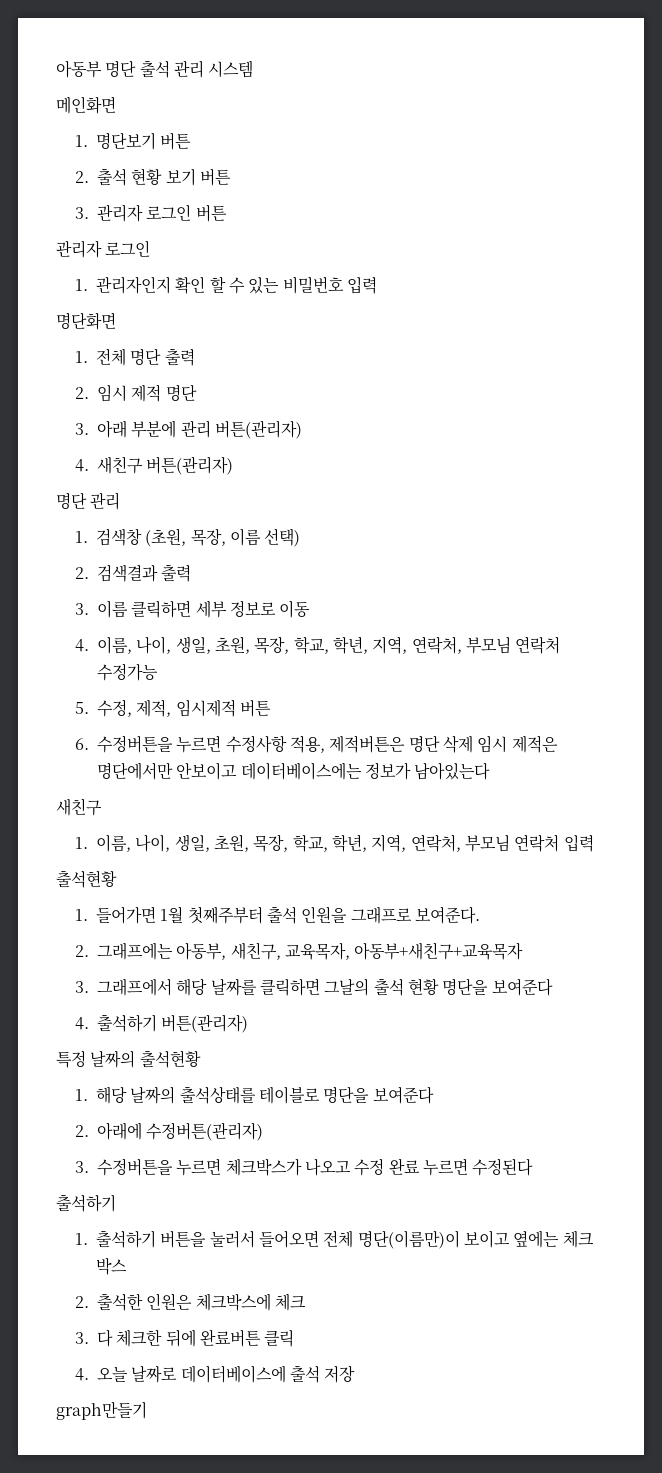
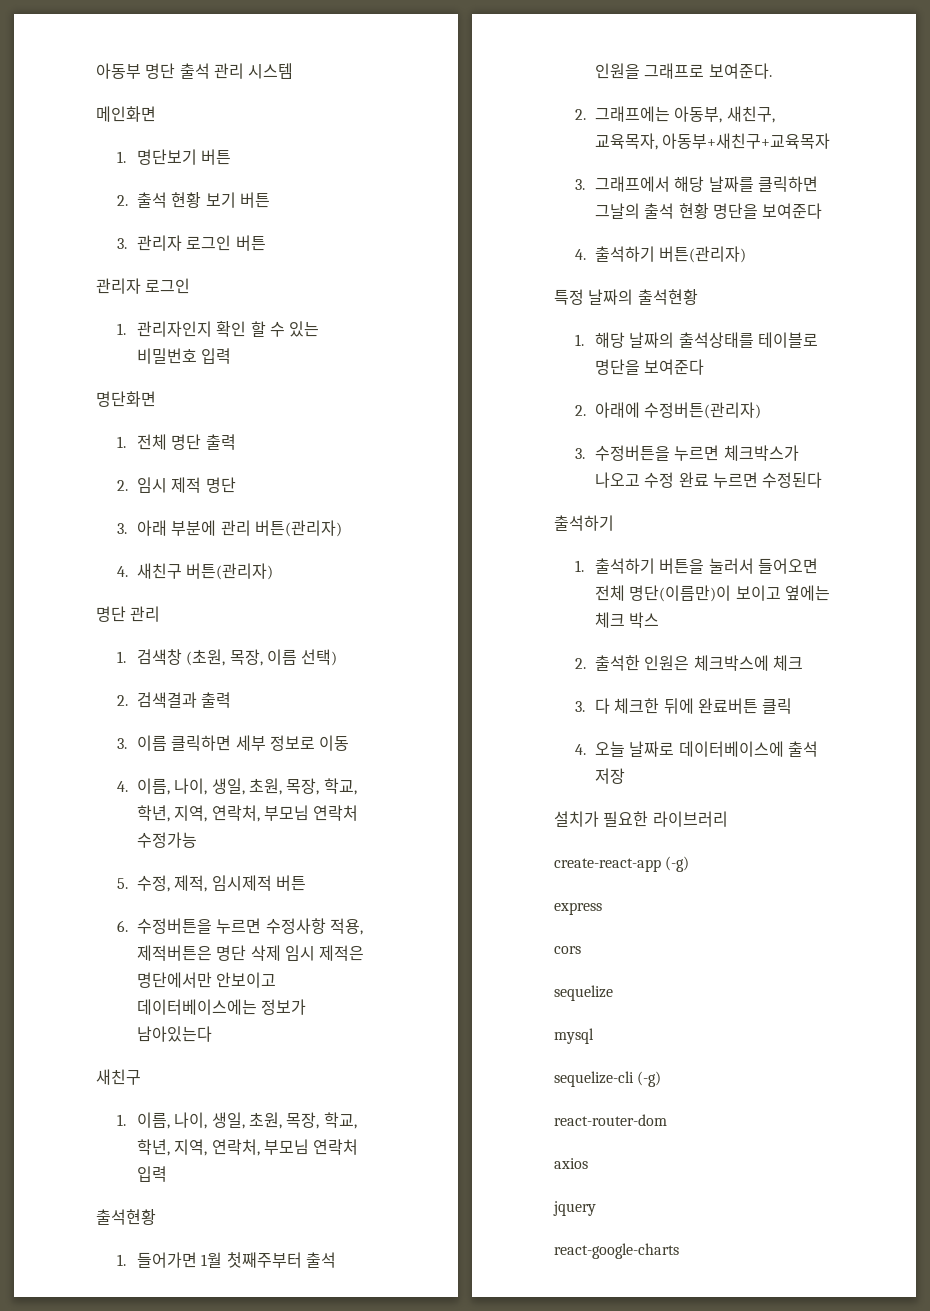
- graph만들기
+ 설치가 필요한 라이브러리
+ create-react-app (-g)
+ express
+ cors
+ sequelize
+ mysql
+ sequelize-cli (-g)
+ react-router-dom
+ axios
+ jquery
+ react-google-charts

